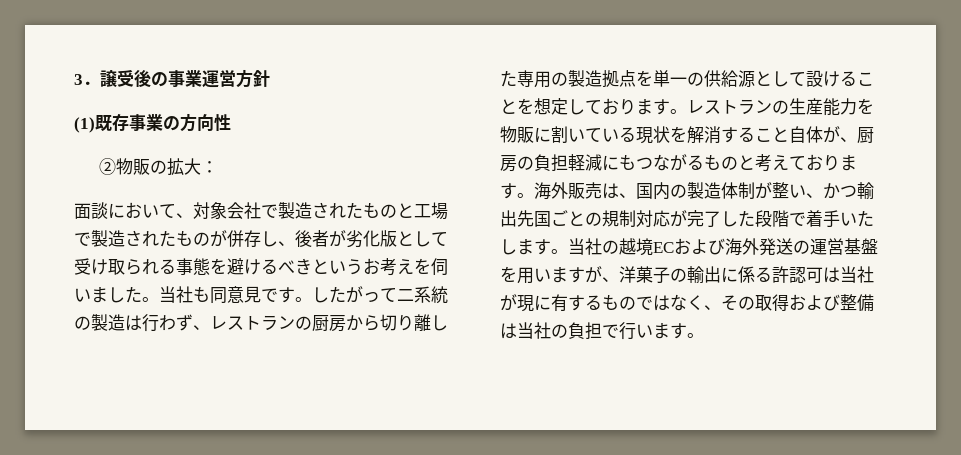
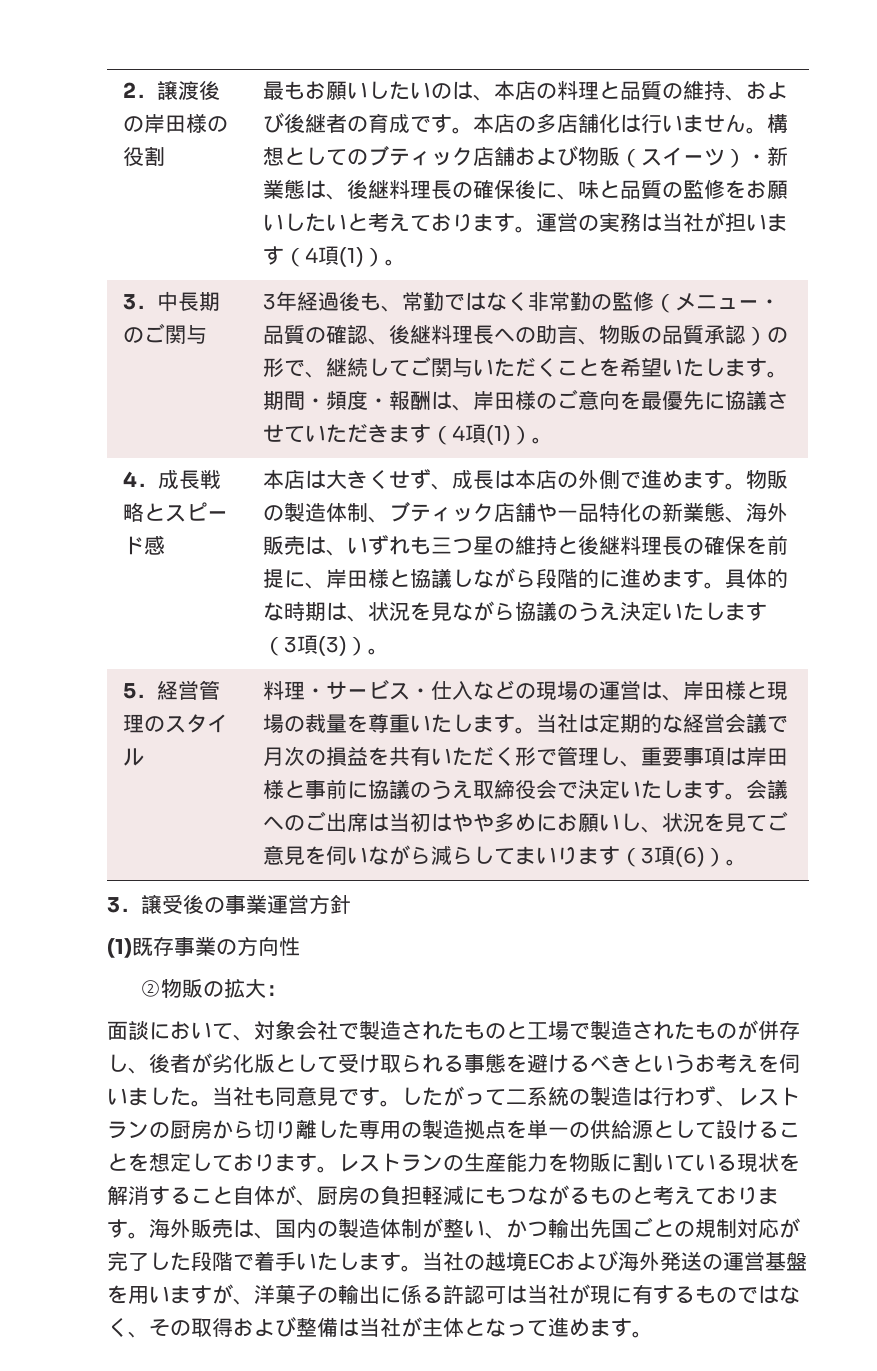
+ 2．譲渡後の岸田様の役割 | 最もお願いしたいのは、本店の料理と品質の維持、および後継者の育成です。本店の多店舗化は行いません。構想としてのブティック店舗および物販（スイーツ）・新業態は、後継料理長の確保後に、味と品質の監修をお願いしたいと考えております。運営の実務は当社が担います（4項(1)）。
+ 3．中長期のご関与 | 3年経過後も、常勤ではなく非常勤の監修（メニュー・品質の確認、後継料理長への助言、物販の品質承認）の形で、継続してご関与いただくことを希望いたします。期間・頻度・報酬は、岸田様のご意向を最優先に協議させていただきます（4項(1)）。
+ 4．成長戦略とスピード感 | 本店は大きくせず、成長は本店の外側で進めます。物販の製造体制、ブティック店舗や一品特化の新業態、海外販売は、いずれも三つ星の維持と後継料理長の確保を前提に、岸田様と協議しながら段階的に進めます。具体的な時期は、状況を見ながら協議のうえ決定いたします（3項(3)）。
+ 5．経営管理のスタイル | 料理・サービス・仕入などの現場の運営は、岸田様と現場の裁量を尊重いたします。当社は定期的な経営会議で月次の損益を共有いただく形で管理し、重要事項は岸田様と事前に協議のうえ取締役会で決定いたします。会議へのご出席は当初はやや多めにお願いし、状況を見てご意見を伺いながら減らしてまいります（3項(6)）。
- 当社の越境ECおよび海外発送の運営基盤を用いますが、洋菓子の輸出に係る許認可は当社が現に有するものではなく、その取得および整備は当社の負担で行います。
+ 当社の越境ECおよび海外発送の運営基盤を用いますが、洋菓子の輸出に係る許認可は当社が現に有するものではなく、その取得および整備は当社が主体となって進めます。

